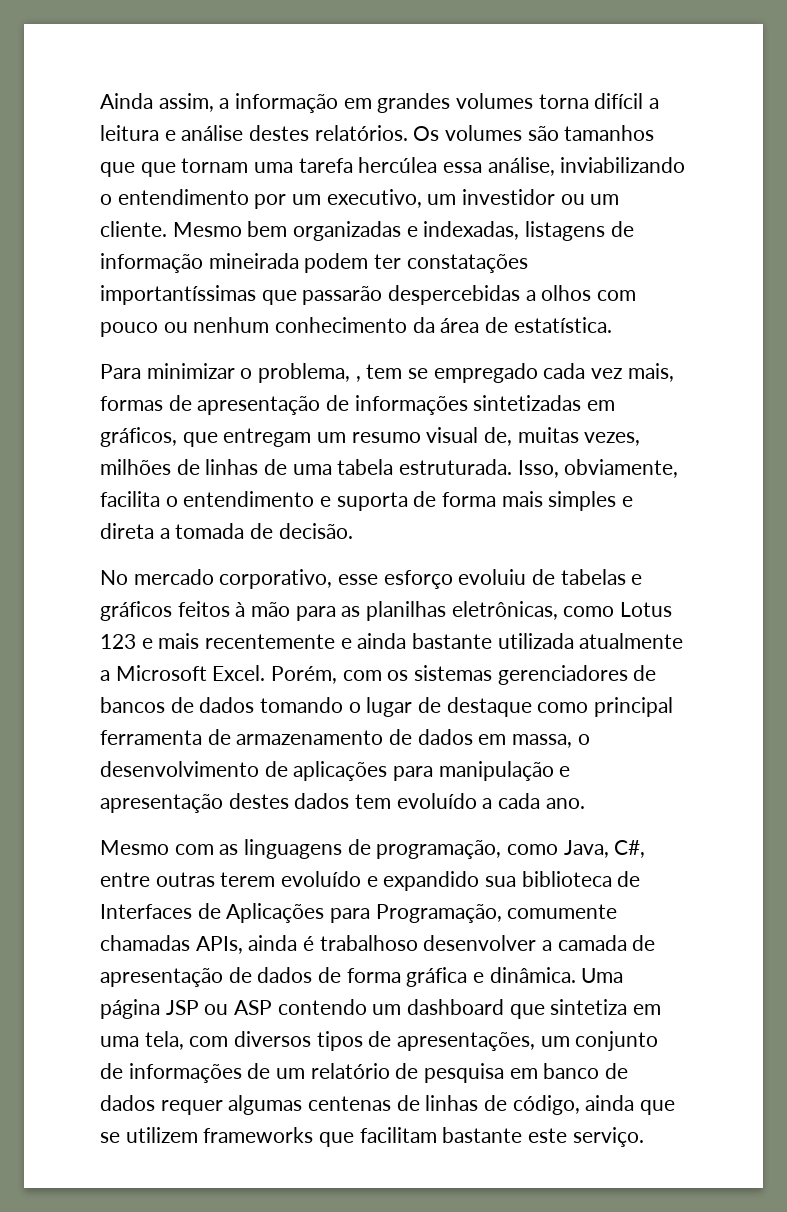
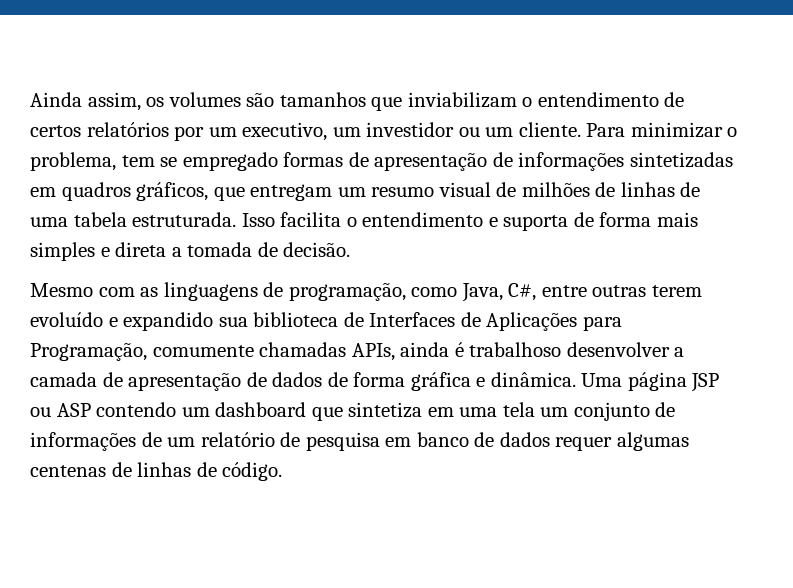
- Ainda assim, a informação em grandes volumes torna difícil a leitura e análise destes relatórios. Os volumes são tamanhos que que tornam uma tarefa hercúlea essa análise, inviabilizando o entendimento por um executivo, um investidor ou um cliente. Mesmo bem organizadas e indexadas, listagens de informação mineirada podem ter constatações importantíssimas que passarão despercebidas a olhos com pouco ou nenhum conhecimento da área de estatística.
- Para minimizar o problema, , tem se empregado cada vez mais, formas de apresentação de informações sintetizadas em gráficos, que entregam um resumo visual de, muitas vezes, milhões de linhas de uma tabela estruturada.
+ Ainda assim, os volumes são tamanhos que inviabilizam o entendimento de certos relatórios por um executivo, um investidor ou um cliente. Para minimizar o problema, tem se empregado formas de apresentação de informações sintetizadas em quadros gráficos, que entregam um resumo visual de milhões de linhas de uma tabela estruturada.
- Isso, obviamente, facilita o entendimento e suporta de forma mais simples e direta a tomada de decisão.
+ Isso facilita o entendimento e suporta de forma mais simples e direta a tomada de decisão.
- No mercado corporativo, esse esforço evoluiu de tabelas e gráficos feitos à mão para as planilhas eletrônicas, como Lotus 123 e mais recentemente e ainda bastante utilizada atualmente a Microsoft Excel. Porém, com os sistemas gerenciadores de bancos de dados tomando o lugar de destaque como principal ferramenta de armazenamento de dados em massa, o desenvolvimento de aplicações para manipulação e apresentação destes dados tem evoluído a cada ano.
- Uma página JSP ou ASP contendo um dashboard que sintetiza em uma tela, com diversos tipos de apresentações, um conjunto de informações de um relatório de pesquisa em banco de dados requer algumas centenas de linhas de código, ainda que se utilizem frameworks que facilitam bastante este serviço.
+ Uma página JSP ou ASP contendo um dashboard que sintetiza em uma tela um conjunto de informações de um relatório de pesquisa em banco de dados requer algumas centenas de linhas de código.

